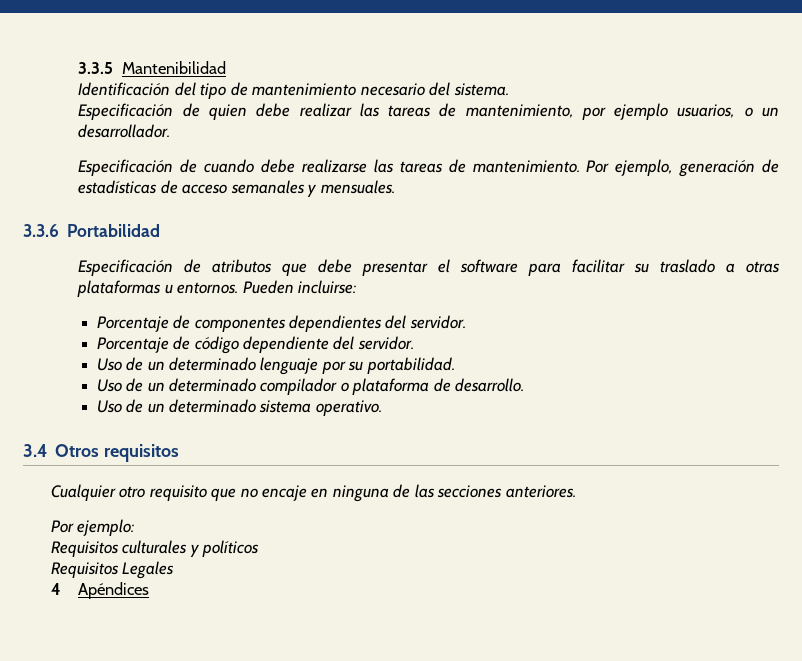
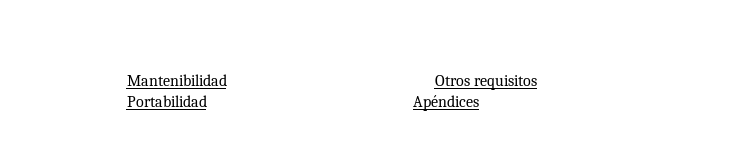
- 3.3.5 Mantenibilidad
+ Mantenibilidad
- Identificación del tipo de mantenimiento necesario del sistema.
- Especificación de quien debe realizar las tareas de mantenimiento, por ejemplo usuarios, o un desarrollador.
- Especificación de cuando debe realizarse las tareas de mantenimiento. Por ejemplo, generación de estadísticas de acceso semanales y mensuales.
- 3.3.6 Portabilidad
- Especificación de atributos que debe presentar el software para facilitar su traslado a otras plataformas u entornos. Pueden incluirse:
- Porcentaje de componentes dependientes del servidor.
- Porcentaje de código dependiente del servidor.
- Uso de un determinado lenguaje por su portabilidad.
- Uso de un determinado compilador o plataforma de desarrollo.
- Uso de un determinado sistema operativo.
- 3.4 Otros requisitos
- Cualquier otro requisito que no encaje en ninguna de las secciones anteriores.
- Por ejemplo:
- Requisitos culturales y políticos
- Requisitos Legales
- 4 Apéndices
+ Portabilidad
+ Otros requisitos
+ Apéndices

